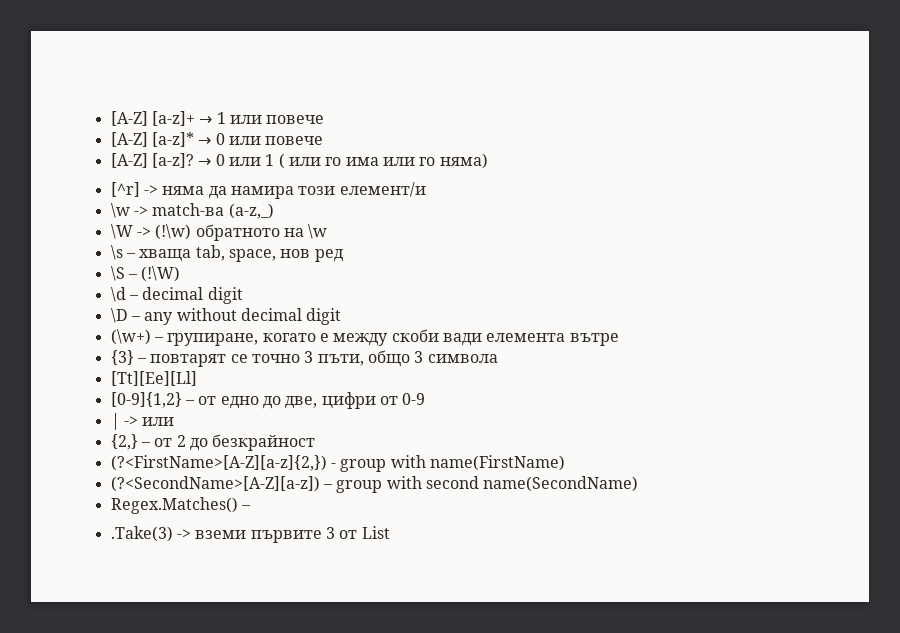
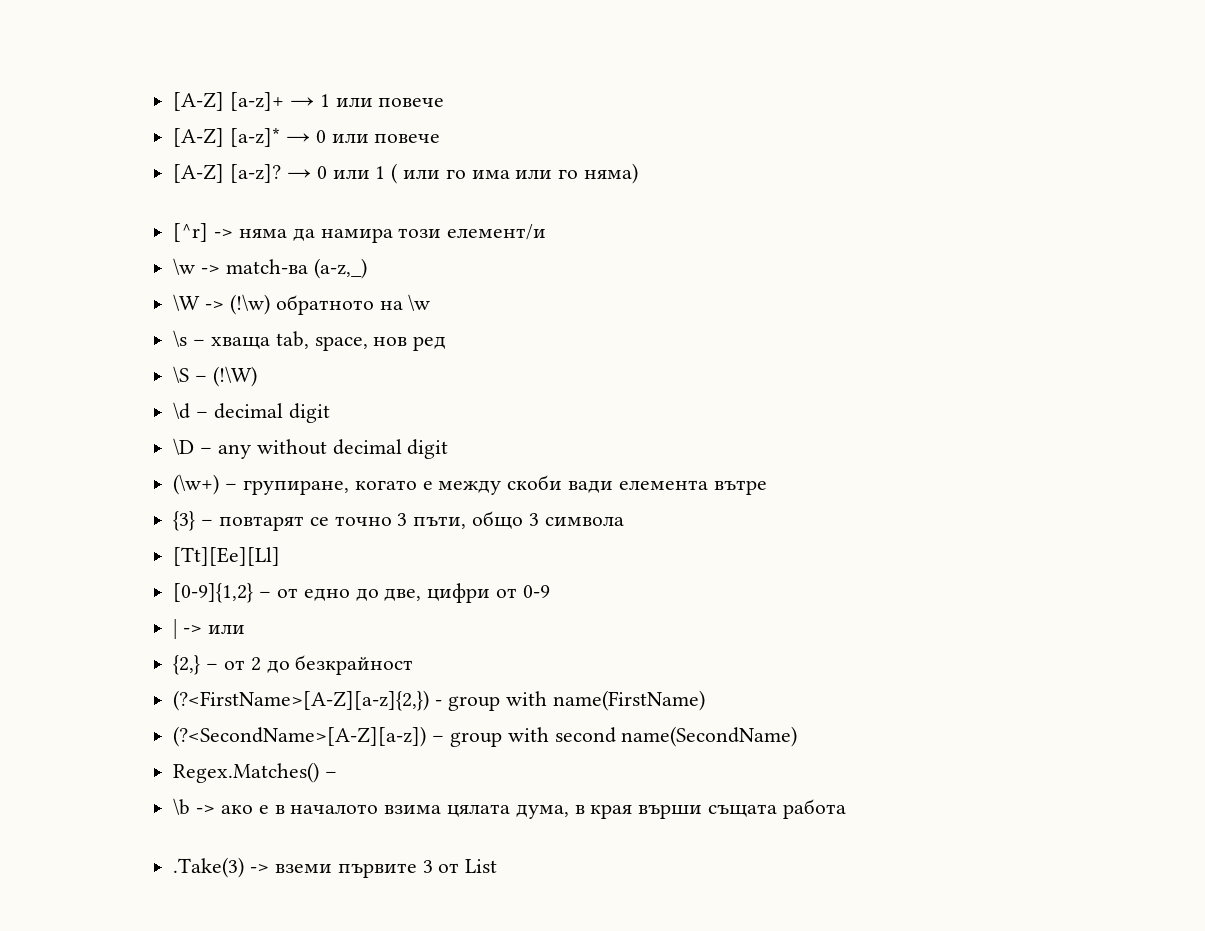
+ \b -> ако е в началото взима цялата дума, в края върши същата работа

